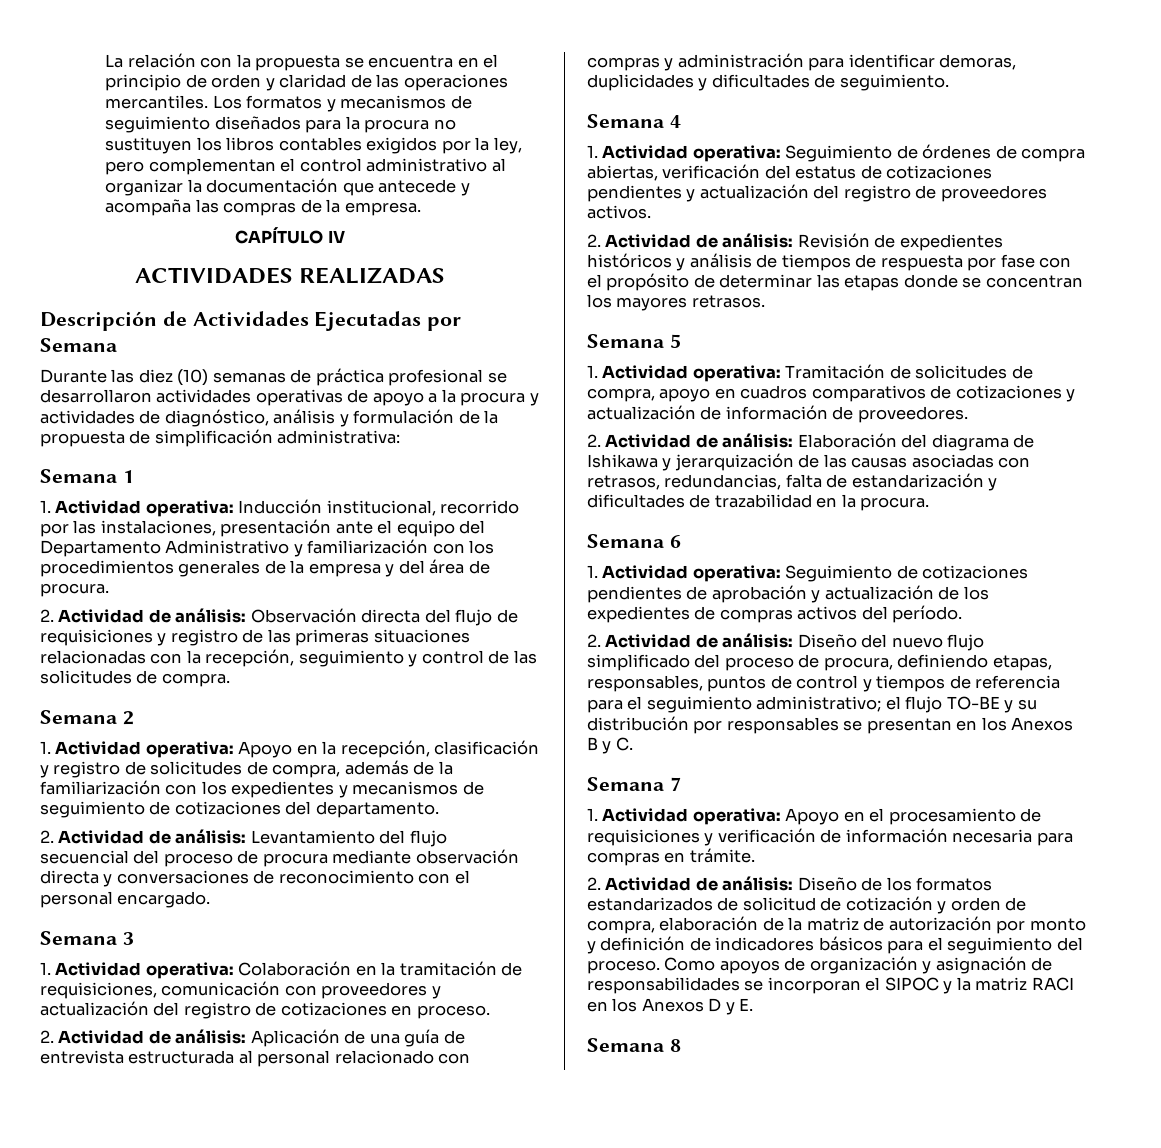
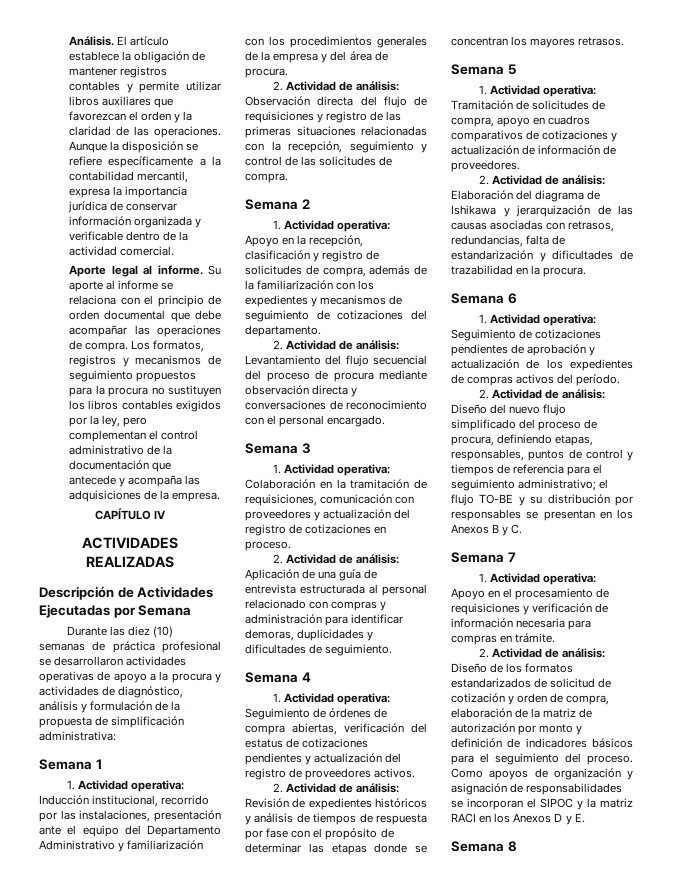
- La relación con la propuesta se encuentra en el principio de orden y claridad de las operaciones mercantiles. Los formatos y mecanismos de seguimiento diseñados para la procura no sustituyen los libros contables exigidos por la ley, pero complementan el control administrativo al organizar la documentación que antecede y acompaña las compras de la empresa.
+ Análisis. El artículo establece la obligación de mantener registros contables y permite utilizar libros auxiliares que favorezcan el orden y la claridad de las operaciones. Aunque la disposición se refiere específicamente a la contabilidad mercantil, expresa la importancia jurídica de conservar información organizada y verificable dentro de la actividad comercial.
+ Aporte legal al informe. Su aporte al informe se relaciona con el principio de orden documental que debe acompañar las operaciones de compra. Los formatos, registros y mecanismos de seguimiento propuestos para la procura no sustituyen los libros contables exigidos por la ley, pero complementan el control administrativo de la documentación que antecede y acompaña las adquisiciones de la empresa.

